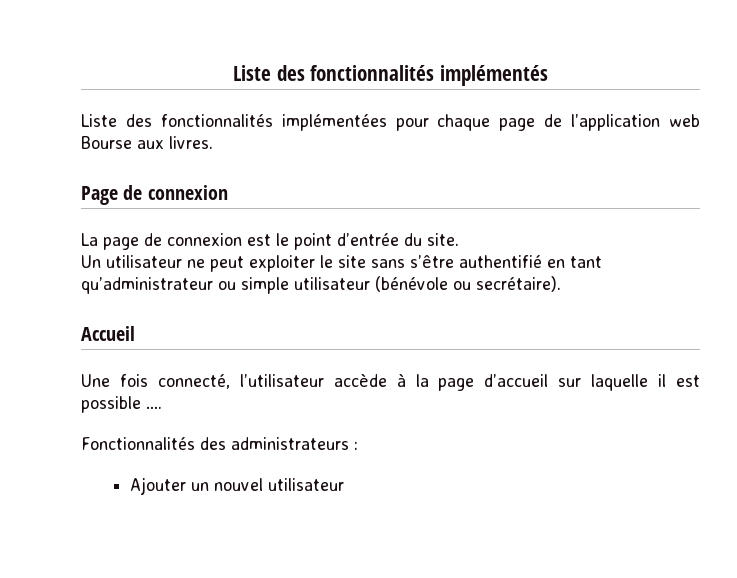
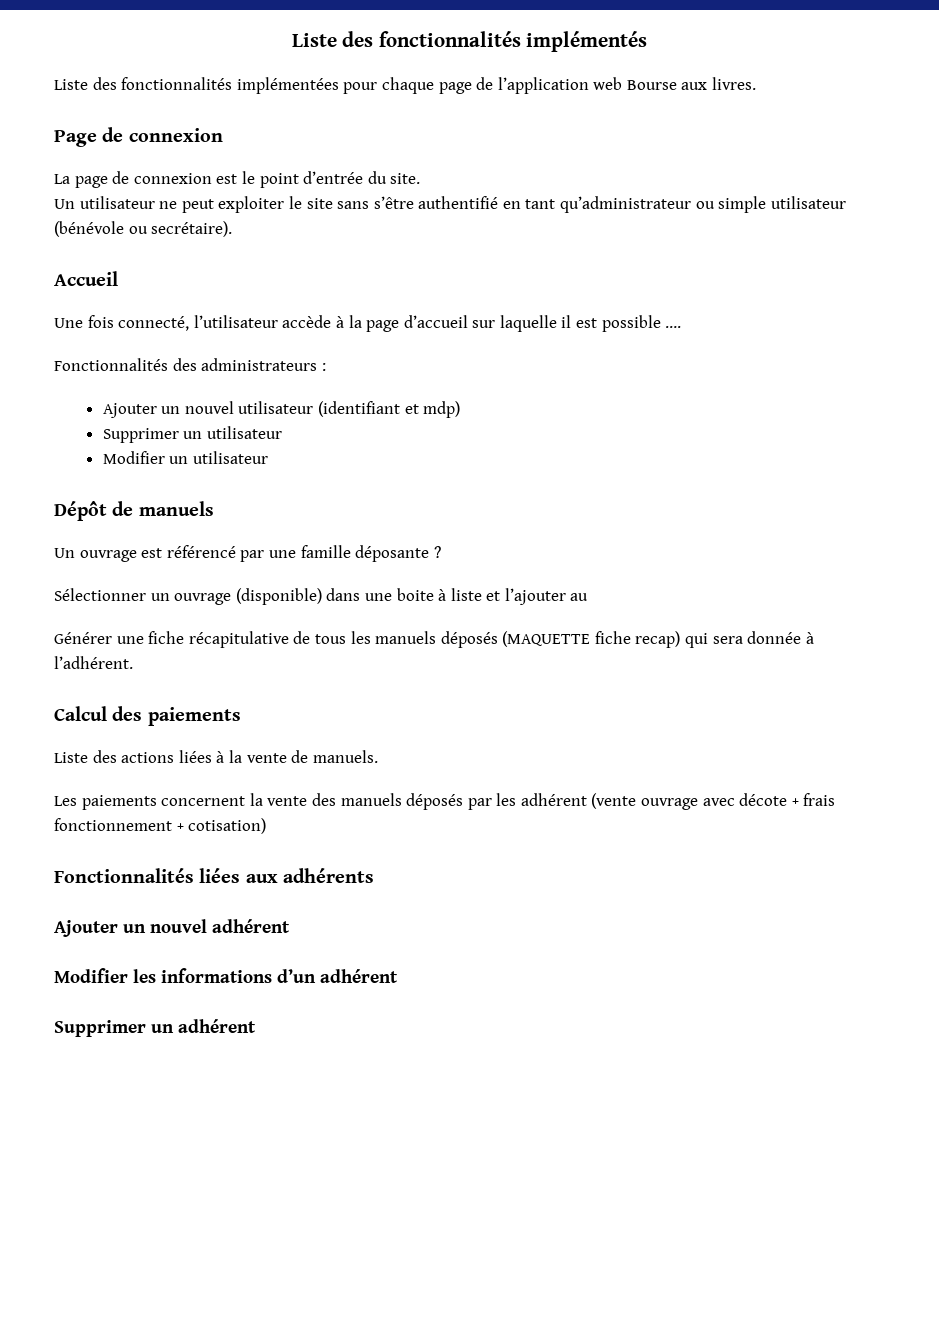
- Ajouter un nouvel utilisateur
+ Ajouter un nouvel utilisateur (identifiant et mdp)
+ Supprimer un utilisateur
+ Modifier un utilisateur
+ Dépôt de manuels
+ Un ouvrage est référencé par une famille déposante ?
+ Sélectionner un ouvrage (disponible) dans une boite à liste et l’ajouter au
+ Générer une fiche récapitulative de tous les manuels déposés (MAQUETTE fiche recap) qui sera donnée à l’adhérent.
+ Calcul des paiements
+ Liste des actions liées à la vente de manuels.
+ Les paiements concernent la vente des manuels déposés par les adhérent (vente ouvrage avec décote + frais fonctionnement + cotisation)
+ Fonctionnalités liées aux adhérents
+ Ajouter un nouvel adhérent
+ Modifier les informations d’un adhérent
+ Supprimer un adhérent

